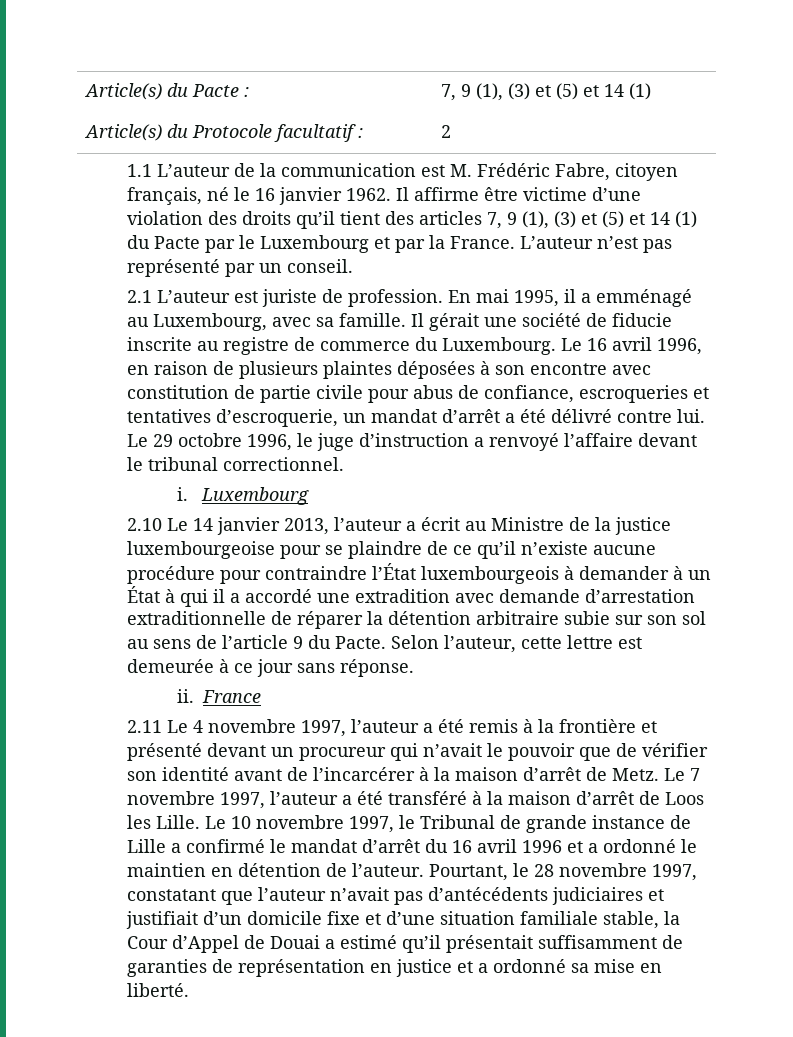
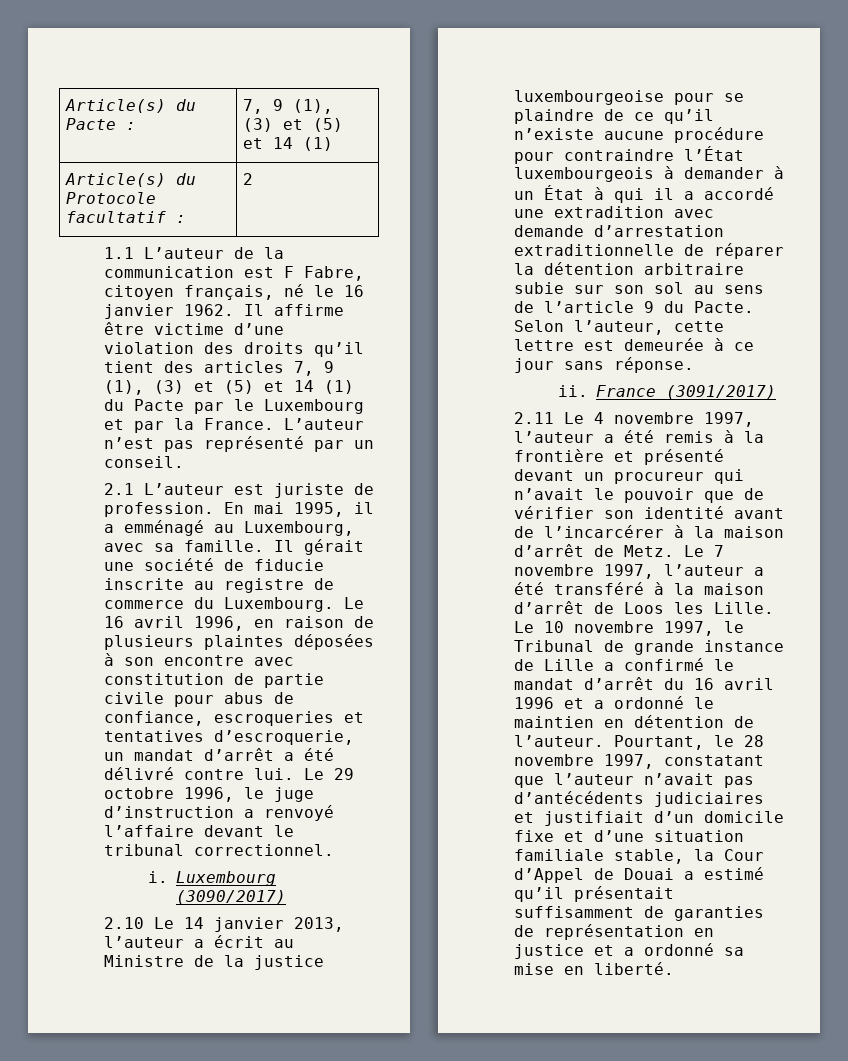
- 1.1 L’auteur de la communication est M. Frédéric Fabre, citoyen français, né le 16 janvier 1962.
+ 1.1 L’auteur de la communication est F Fabre, citoyen français, né le 16 janvier 1962.
- i. Luxembourg
+ i. Luxembourg (3090/2017)
- France
+ France (3091/2017)

